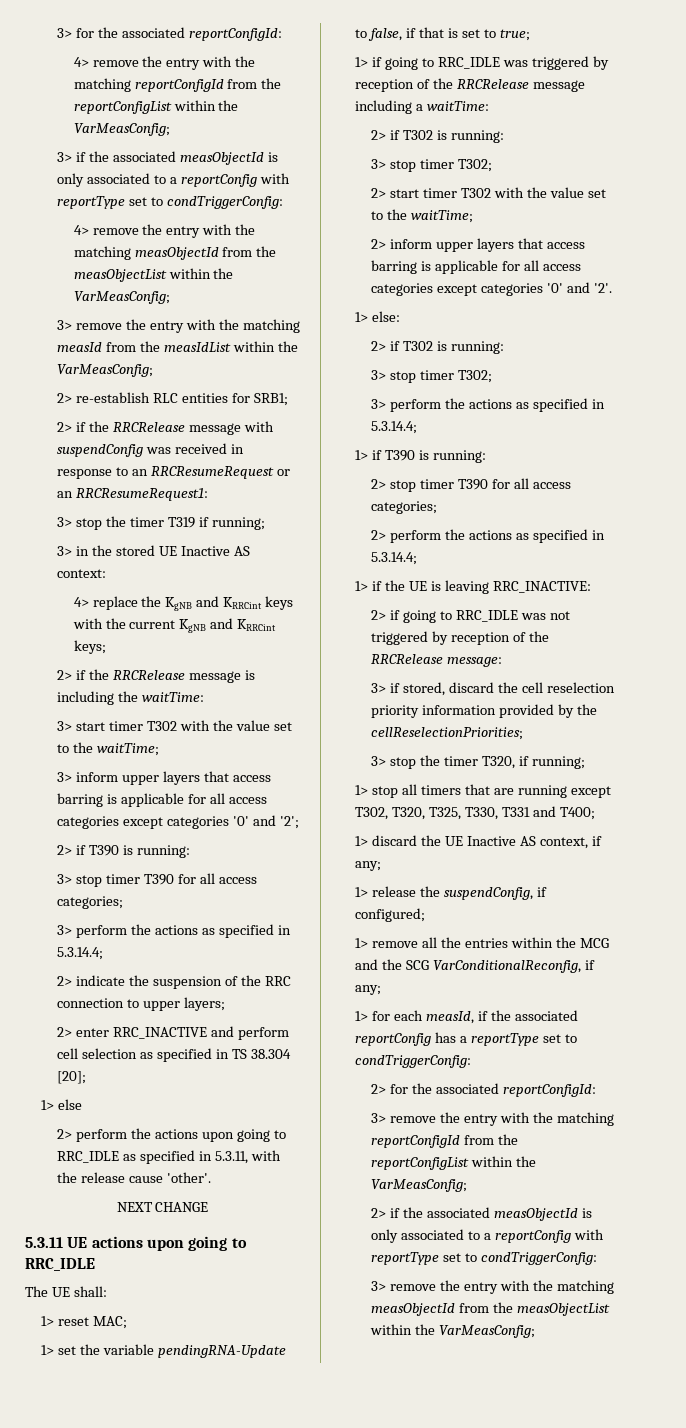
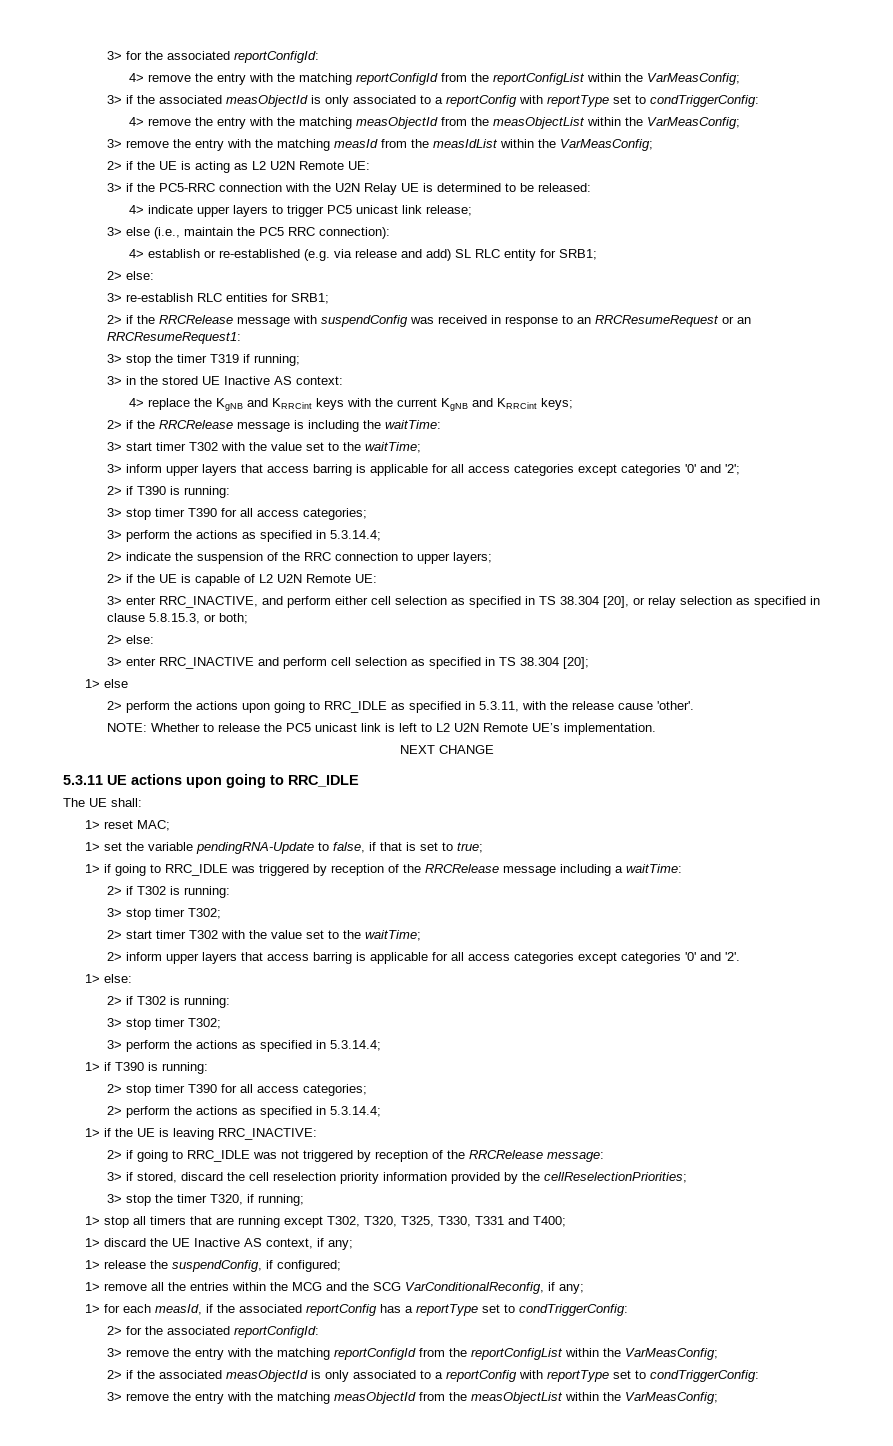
- 2> re-establish RLC entities for SRB1;
+ 2> if the UE is acting as L2 U2N Remote UE:
+ 3> if the PC5-RRC connection with the U2N Relay UE is determined to be released:
+ 4> indicate upper layers to trigger PC5 unicast link release;
+ 3> else (i.e., maintain the PC5 RRC connection):
+ 4> establish or re-established (e.g. via release and add) SL RLC entity for SRB1;
+ 2> else:
+ 3> re-establish RLC entities for SRB1;
- 2> enter RRC_INACTIVE and perform cell selection as specified in TS 38.304 [20];
+ 2> if the UE is capable of L2 U2N Remote UE:
+ 3> enter RRC_INACTIVE, and perform either cell selection as specified in TS 38.304 [20], or relay selection as specified in clause 5.8.15.3, or both;
+ 2> else:
+ 3> enter RRC_INACTIVE and perform cell selection as specified in TS 38.304 [20];
+ NOTE: Whether to release the PC5 unicast link is left to L2 U2N Remote UE’s implementation.

